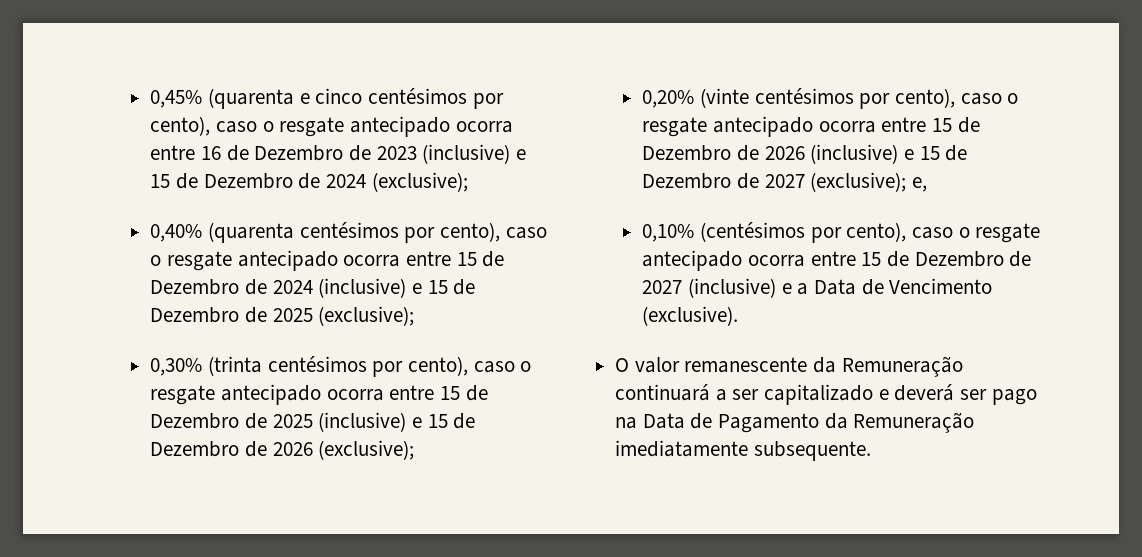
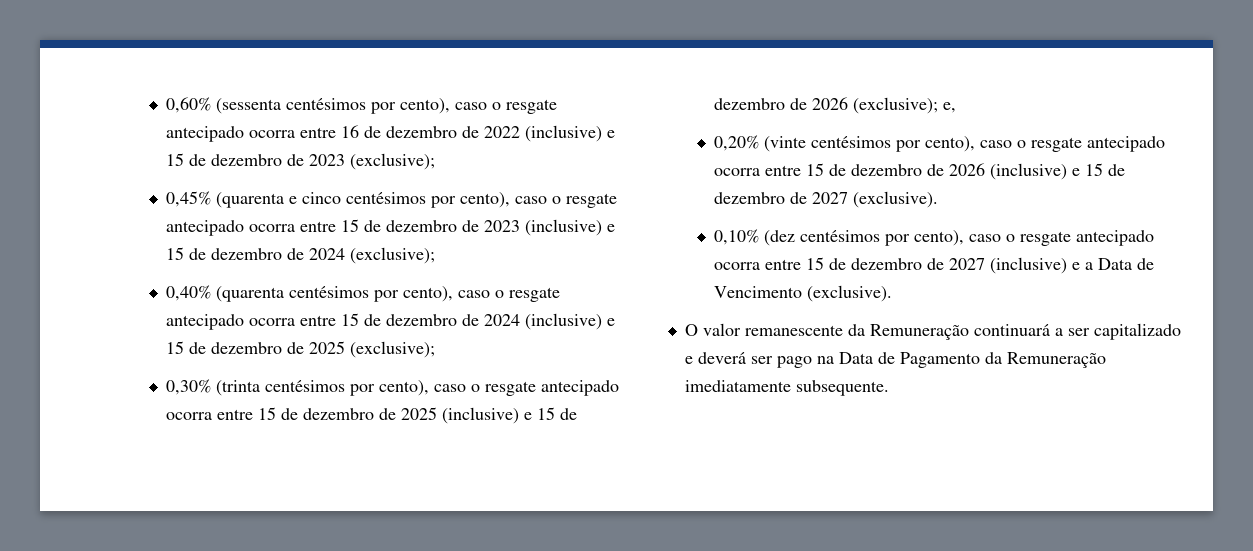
+ 0,60% (sessenta centésimos por cento), caso o resgate antecipado ocorra entre 16 de dezembro de 2022 (inclusive) e 15 de dezembro de 2023 (exclusive);
- 0,45% (quarenta e cinco centésimos por cento), caso o resgate antecipado ocorra entre 16 de Dezembro de 2023 (inclusive) e 15 de Dezembro de 2024 (exclusive);
+ 0,45% (quarenta e cinco centésimos por cento), caso o resgate antecipado ocorra entre 15 de dezembro de 2023 (inclusive) e 15 de dezembro de 2024 (exclusive);
- 0,40% (quarenta centésimos por cento), caso o resgate antecipado ocorra entre 15 de Dezembro de 2024 (inclusive) e 15 de Dezembro de 2025 (exclusive);
+ 0,40% (quarenta centésimos por cento), caso o resgate antecipado ocorra entre 15 de dezembro de 2024 (inclusive) e 15 de dezembro de 2025 (exclusive);
- 0,30% (trinta centésimos por cento), caso o resgate antecipado ocorra entre 15 de Dezembro de 2025 (inclusive) e 15 de Dezembro de 2026 (exclusive);
+ 0,30% (trinta centésimos por cento), caso o resgate antecipado ocorra entre 15 de dezembro de 2025 (inclusive) e 15 de dezembro de 2026 (exclusive); e,
- 0,20% (vinte centésimos por cento), caso o resgate antecipado ocorra entre 15 de Dezembro de 2026 (inclusive) e 15 de Dezembro de 2027 (exclusive); e,
+ 0,20% (vinte centésimos por cento), caso o resgate antecipado ocorra entre 15 de dezembro de 2026 (inclusive) e 15 de dezembro de 2027 (exclusive).
- 0,10% (centésimos por cento), caso o resgate antecipado ocorra entre 15 de Dezembro de 2027 (inclusive) e a Data de Vencimento (exclusive).
+ 0,10% (dez centésimos por cento), caso o resgate antecipado ocorra entre 15 de dezembro de 2027 (inclusive) e a Data de Vencimento (exclusive).

